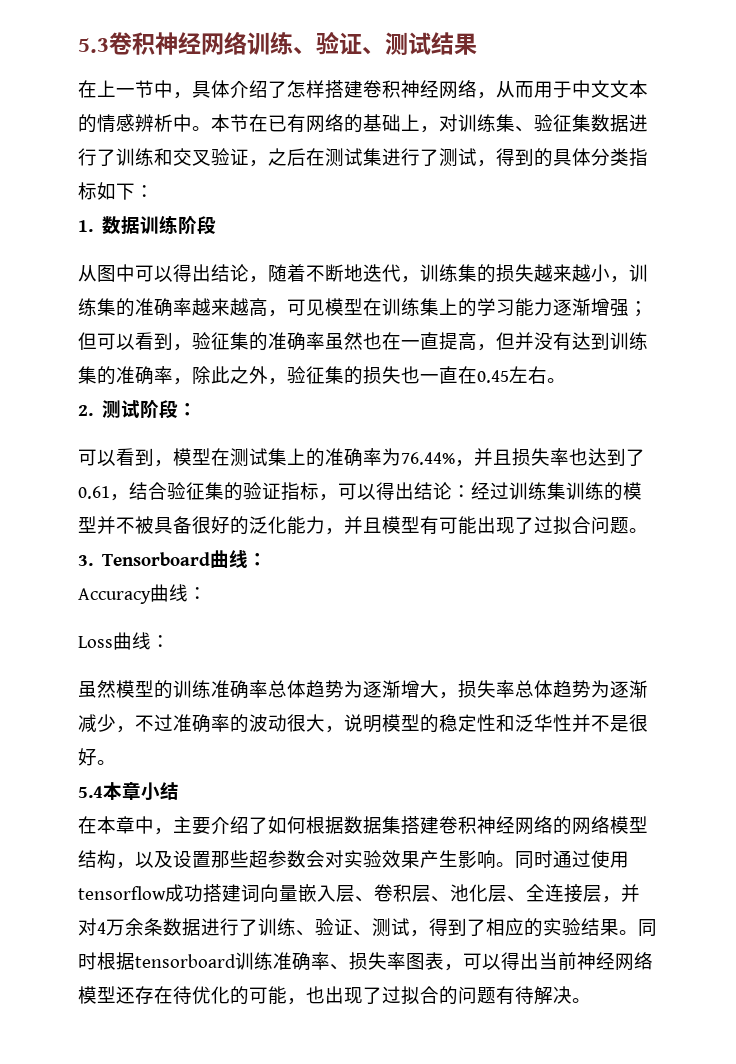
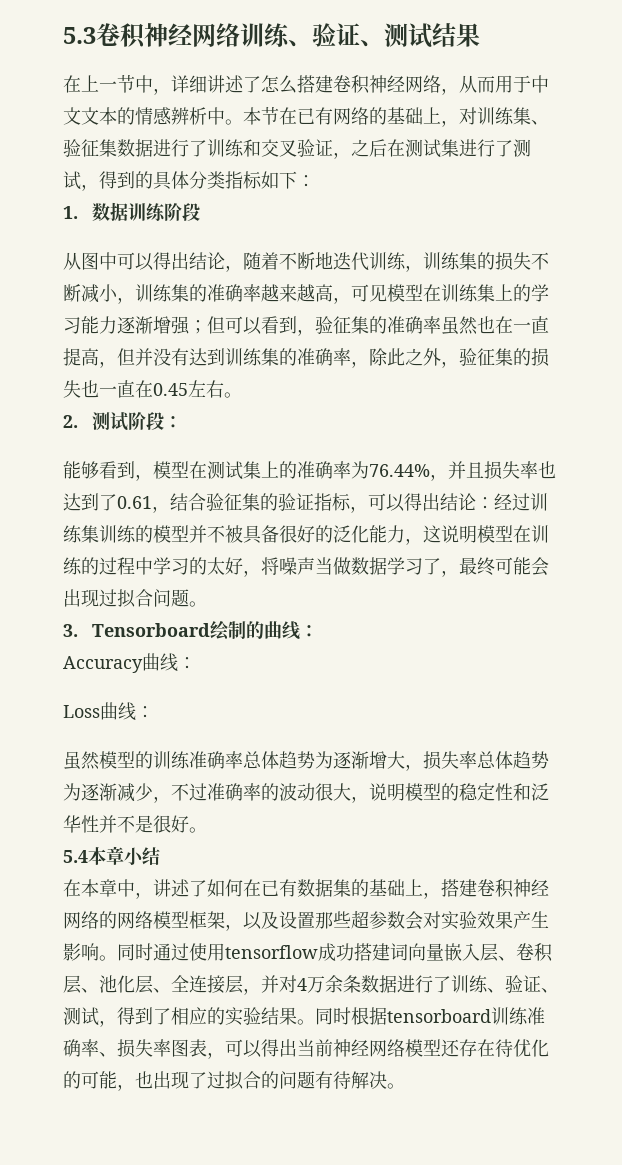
- 在上一节中，具体介绍了怎样搭建卷积神经网络，从而用于中文文本的情感辨析中。
+ 在上一节中，详细讲述了怎么搭建卷积神经网络，从而用于中文文本的情感辨析中。
- 从图中可以得出结论，随着不断地迭代，训练集的损失越来越小，训练集的准确率越来越高，可见模型在训练集上的学习能力逐渐增强；但可以看到，验征集的准确率虽然也在一直提高，但并没有达到训练集的准确率，除此之外，验征集的损失也一直在0.45左右。
+ 从图中可以得出结论，随着不断地迭代训练，训练集的损失不断减小，训练集的准确率越来越高，可见模型在训练集上的学习能力逐渐增强；但可以看到，验征集的准确率虽然也在一直提高，但并没有达到训练集的准确率，除此之外，验征集的损失也一直在0.45左右。
- 可以看到，模型在测试集上的准确率为76.44%，并且损失率也达到了0.61，结合验征集的验证指标，可以得出结论：经过训练集训练的模型并不被具备很好的泛化能力，并且模型有可能出现了过拟合问题。
+ 能够看到，模型在测试集上的准确率为76.44%，并且损失率也达到了0.61，结合验征集的验证指标，可以得出结论：经过训练集训练的模型并不被具备很好的泛化能力，这说明模型在训练的过程中学习的太好，将噪声当做数据学习了，最终可能会出现过拟合问题。
- 3. Tensorboard曲线：
+ 3. Tensorboard绘制的曲线：
- 在本章中，主要介绍了如何根据数据集搭建卷积神经网络的网络模型结构，以及设置那些超参数会对实验效果产生影响。
+ 在本章中，讲述了如何在已有数据集的基础上，搭建卷积神经网络的网络模型框架，以及设置那些超参数会对实验效果产生影响。

